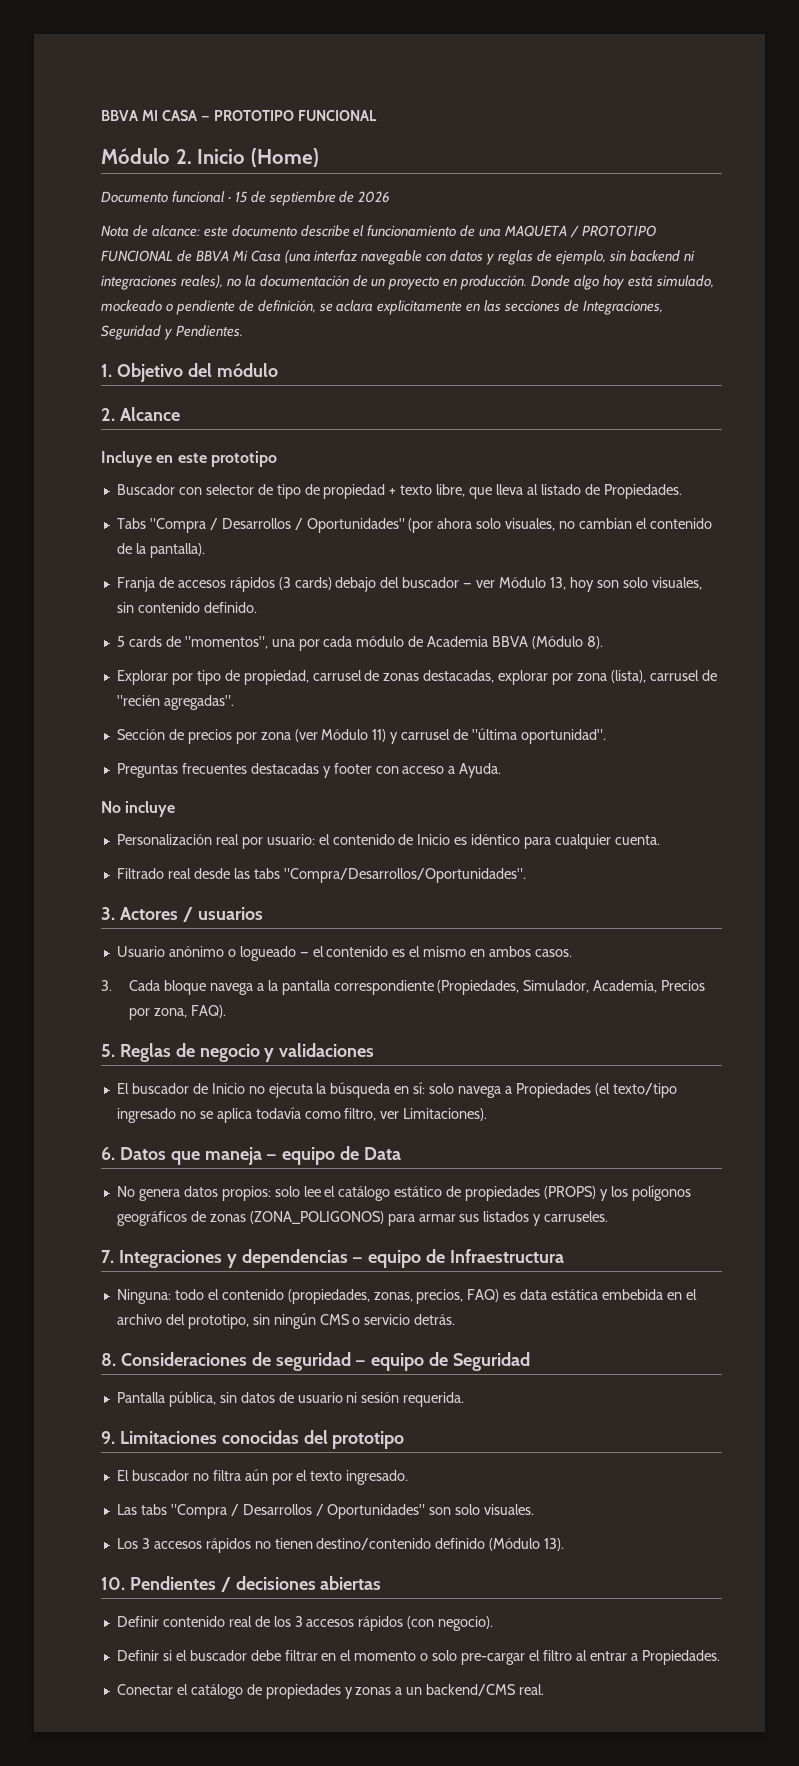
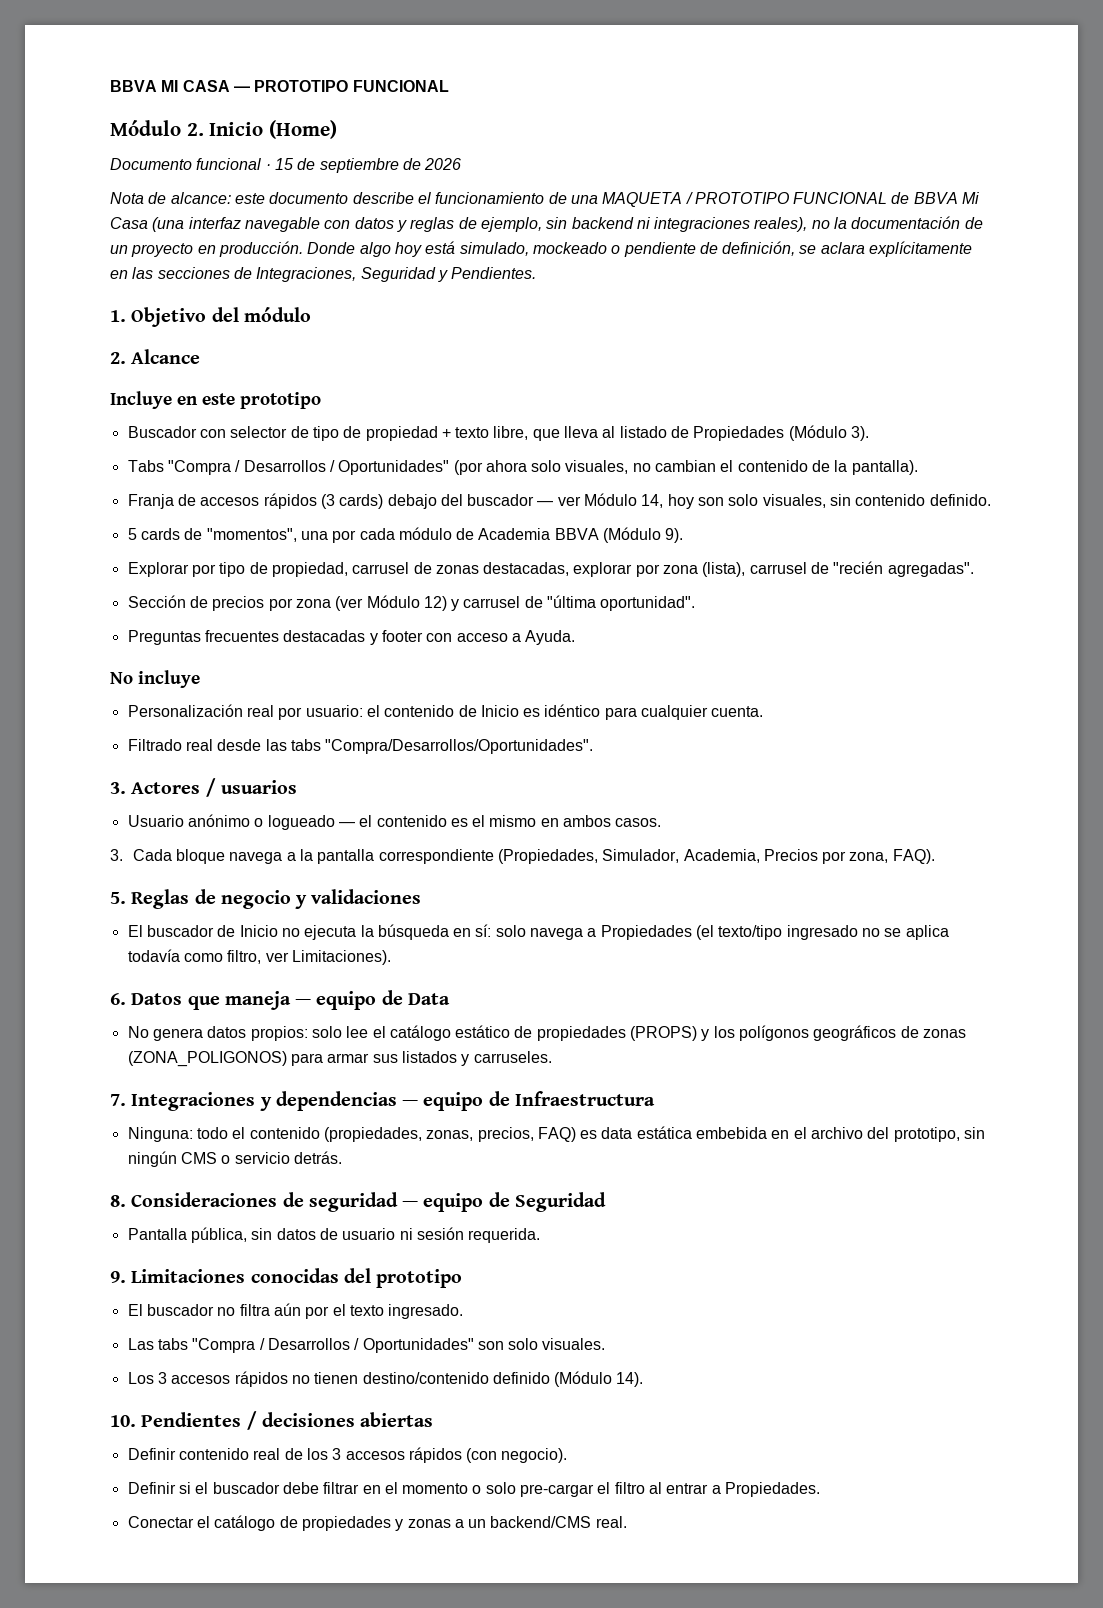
- Buscador con selector de tipo de propiedad + texto libre, que lleva al listado de Propiedades.
+ Buscador con selector de tipo de propiedad + texto libre, que lleva al listado de Propiedades (Módulo 3).
- Franja de accesos rápidos (3 cards) debajo del buscador — ver Módulo 13, hoy son solo visuales, sin contenido definido.
+ Franja de accesos rápidos (3 cards) debajo del buscador — ver Módulo 14, hoy son solo visuales, sin contenido definido.
- 5 cards de "momentos", una por cada módulo de Academia BBVA (Módulo 8).
+ 5 cards de "momentos", una por cada módulo de Academia BBVA (Módulo 9).
- Sección de precios por zona (ver Módulo 11) y carrusel de "última oportunidad".
+ Sección de precios por zona (ver Módulo 12) y carrusel de "última oportunidad".
- Los 3 accesos rápidos no tienen destino/contenido definido (Módulo 13).
+ Los 3 accesos rápidos no tienen destino/contenido definido (Módulo 14).

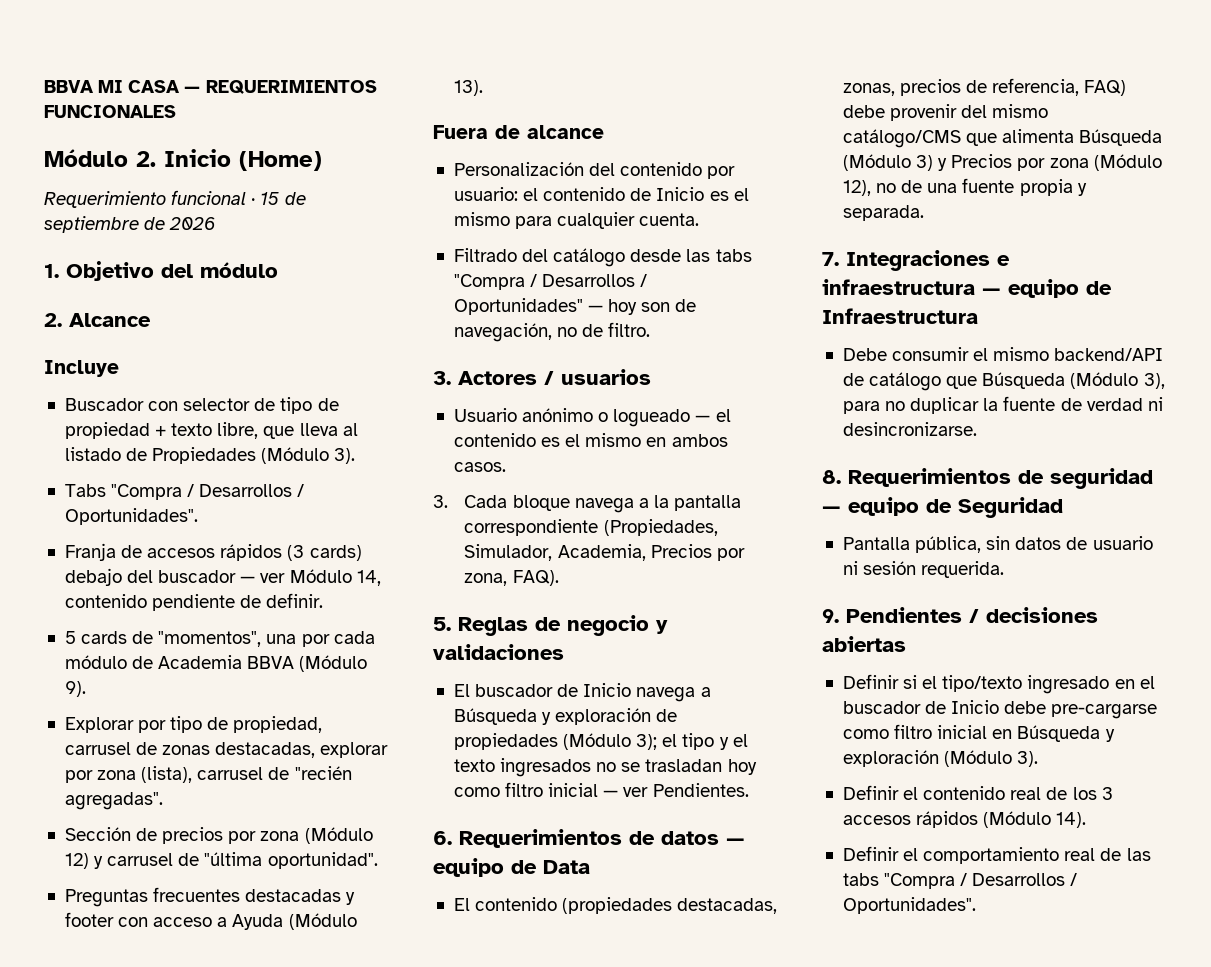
- BBVA MI CASA — PROTOTIPO FUNCIONAL
+ BBVA MI CASA — REQUERIMIENTOS FUNCIONALES
- Documento funcional · 15 de septiembre de 2026
+ Requerimiento funcional · 15 de septiembre de 2026
- Nota de alcance: este documento describe el funcionamiento de una MAQUETA / PROTOTIPO FUNCIONAL de BBVA Mi Casa (una interfaz navegable con datos y reglas de ejemplo, sin backend ni integraciones reales), no la documentación de un proyecto en producción. Donde algo hoy está simulado, mockeado o pendiente de definición, se aclara explícitamente en las secciones de Integraciones, Seguridad y Pendientes.
- Incluye en este prototipo
+ Incluye
- Tabs "Compra / Desarrollos / Oportunidades" (por ahora solo visuales, no cambian el contenido de la pantalla).
+ Tabs "Compra / Desarrollos / Oportunidades".
- Franja de accesos rápidos (3 cards) debajo del buscador — ver Módulo 14, hoy son solo visuales, sin contenido definido.
+ Franja de accesos rápidos (3 cards) debajo del buscador — ver Módulo 14, contenido pendiente de definir.
- Sección de precios por zona (ver Módulo 12) y carrusel de "última oportunidad".
+ Sección de precios por zona (Módulo 12) y carrusel de "última oportunidad".
- Preguntas frecuentes destacadas y footer con acceso a Ayuda.
- No incluye
+ Preguntas frecuentes destacadas y footer con acceso a Ayuda (Módulo 13).
+ Fuera de alcance
- Personalización real por usuario: el contenido de Inicio es idéntico para cualquier cuenta.
+ Personalización del contenido por usuario: el contenido de Inicio es el mismo para cualquier cuenta.
- Filtrado real desde las tabs "Compra/Desarrollos/Oportunidades".
+ Filtrado del catálogo desde las tabs "Compra / Desarrollos / Oportunidades" — hoy son de navegación, no de filtro.
- El buscador de Inicio no ejecuta la búsqueda en sí: solo navega a Propiedades (el texto/tipo ingresado no se aplica todavía como filtro, ver Limitaciones).
- 6. Datos que maneja — equipo de Data
- No genera datos propios: solo lee el catálogo estático de propiedades (PROPS) y los polígonos geográficos de zonas (ZONA_POLIGONOS) para armar sus listados y carruseles.
+ El buscador de Inicio navega a Búsqueda y exploración de propiedades (Módulo 3); el tipo y el texto ingresados no se trasladan hoy como filtro inicial — ver Pendientes.
+ 6. Requerimientos de datos — equipo de Data
+ El contenido (propiedades destacadas, zonas, precios de referencia, FAQ) debe provenir del mismo catálogo/CMS que alimenta Búsqueda (Módulo 3) y Precios por zona (Módulo 12), no de una fuente propia y separada.
- 7. Integraciones y dependencias — equipo de Infraestructura
+ 7. Integraciones e infraestructura — equipo de Infraestructura
- Ninguna: todo el contenido (propiedades, zonas, precios, FAQ) es data estática embebida en el archivo del prototipo, sin ningún CMS o servicio detrás.
+ Debe consumir el mismo backend/API de catálogo que Búsqueda (Módulo 3), para no duplicar la fuente de verdad ni desincronizarse.
- 8. Consideraciones de seguridad — equipo de Seguridad
+ 8. Requerimientos de seguridad — equipo de Seguridad
- 9. Limitaciones conocidas del prototipo
- El buscador no filtra aún por el texto ingresado.
- Las tabs "Compra / Desarrollos / Oportunidades" son solo visuales.
- Los 3 accesos rápidos no tienen destino/contenido definido (Módulo 14).
- 10. Pendientes / decisiones abiertas
+ 9. Pendientes / decisiones abiertas
- Definir contenido real de los 3 accesos rápidos (con negocio).
- Definir si el buscador debe filtrar en el momento o solo pre-cargar el filtro al entrar a Propiedades.
- Conectar el catálogo de propiedades y zonas a un backend/CMS real.
+ Definir si el tipo/texto ingresado en el buscador de Inicio debe pre-cargarse como filtro inicial en Búsqueda y exploración (Módulo 3).
+ Definir el contenido real de los 3 accesos rápidos (Módulo 14).
+ Definir el comportamiento real de las tabs "Compra / Desarrollos / Oportunidades".

